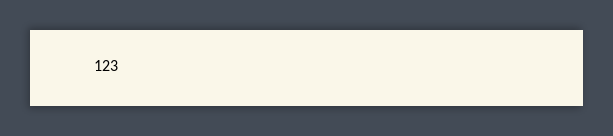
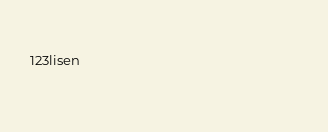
- 123
+ 123lisen

